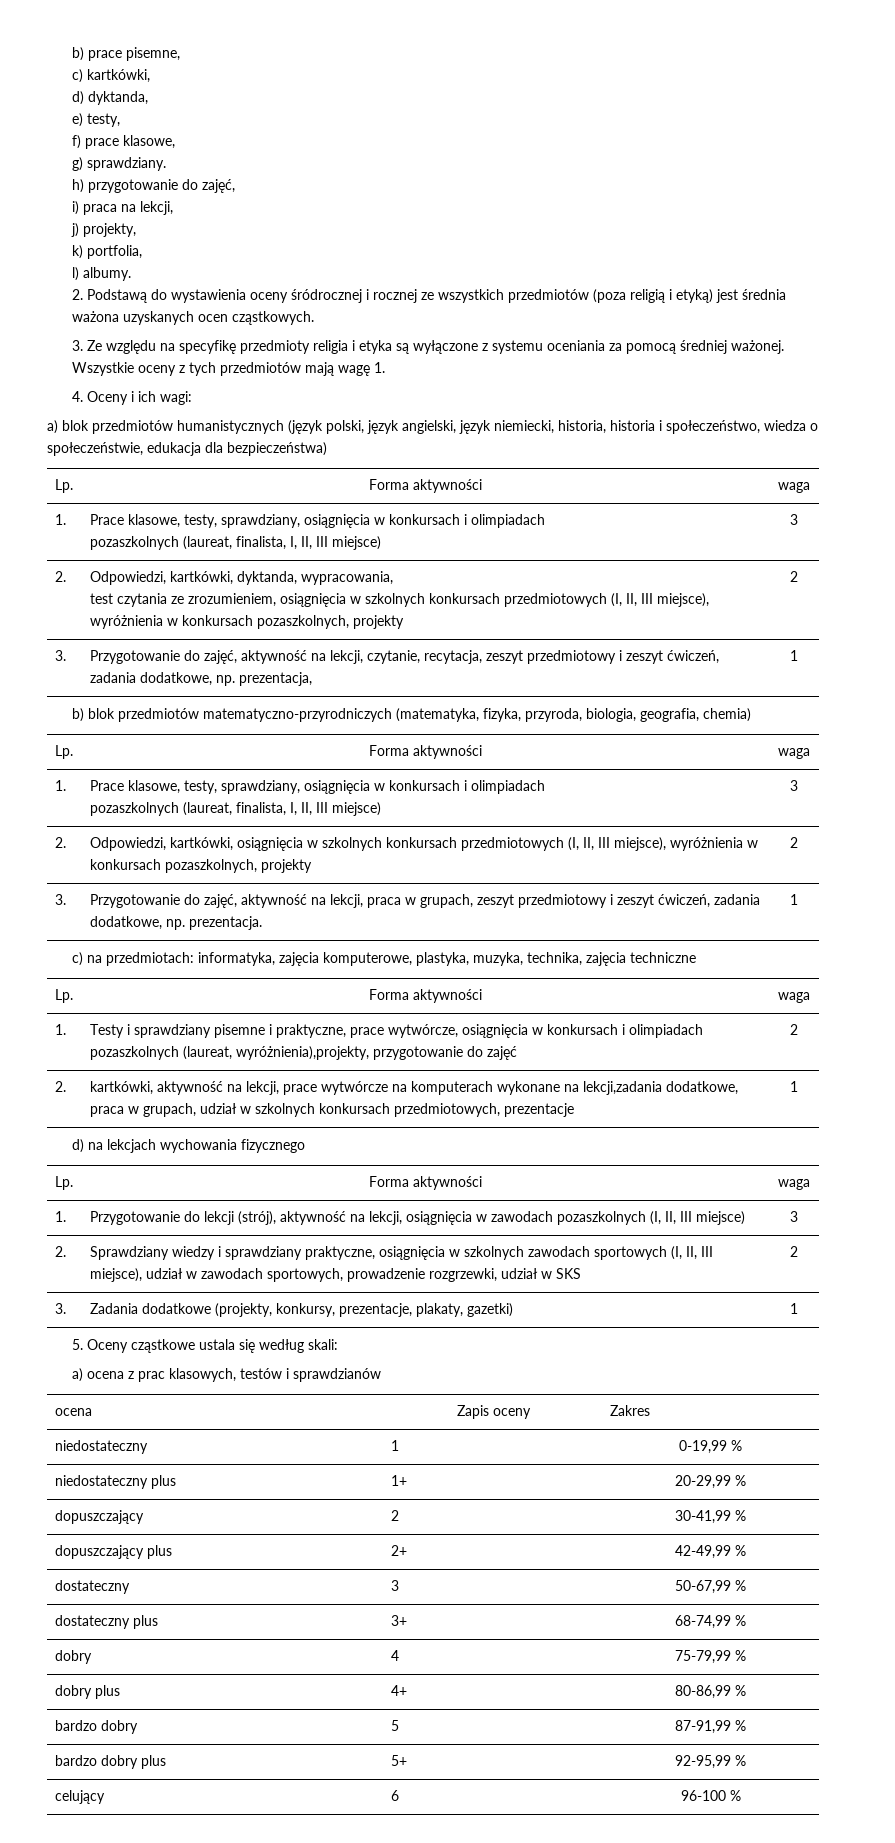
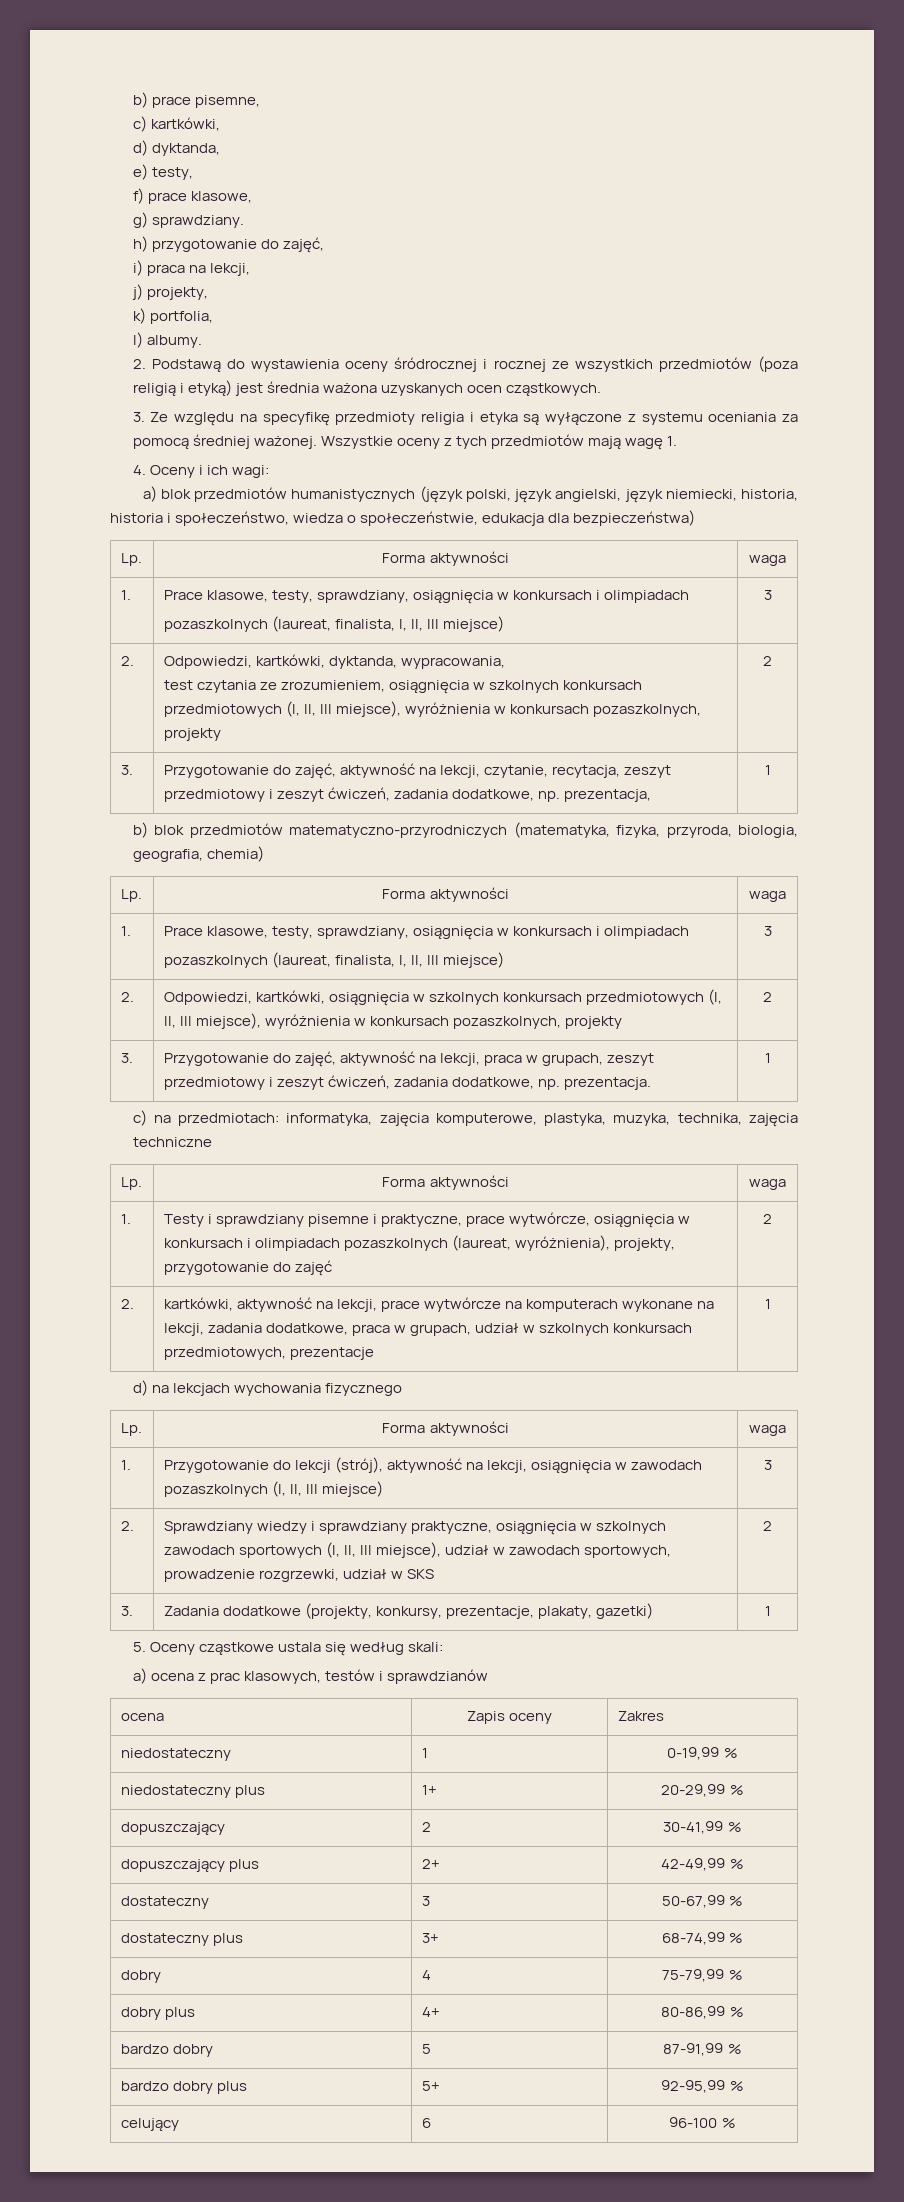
- 1. | Testy i sprawdziany pisemne i praktyczne, prace wytwórcze, osiągnięcia w konkursach i olimpiadach pozaszkolnych (laureat, wyróżnienia),projekty, przygotowanie do zajęć | 2
+ 1. | Testy i sprawdziany pisemne i praktyczne, prace wytwórcze, osiągnięcia w konkursach i olimpiadach pozaszkolnych (laureat, wyróżnienia), projekty, przygotowanie do zajęć | 2
- 2. | kartkówki, aktywność na lekcji, prace wytwórcze na komputerach wykonane na lekcji,zadania dodatkowe, praca w grupach, udział w szkolnych konkursach przedmiotowych, prezentacje | 1
+ 2. | kartkówki, aktywność na lekcji, prace wytwórcze na komputerach wykonane na lekcji, zadania dodatkowe, praca w grupach, udział w szkolnych konkursach przedmiotowych, prezentacje | 1

